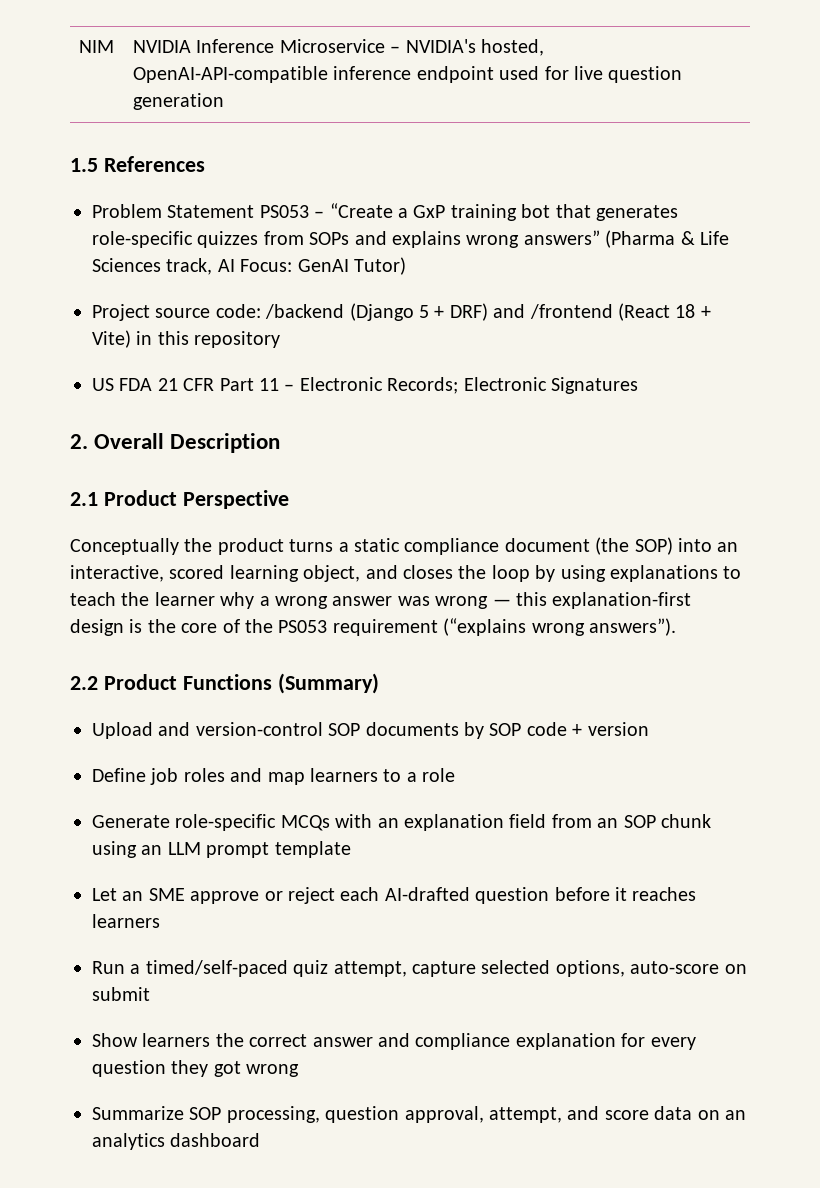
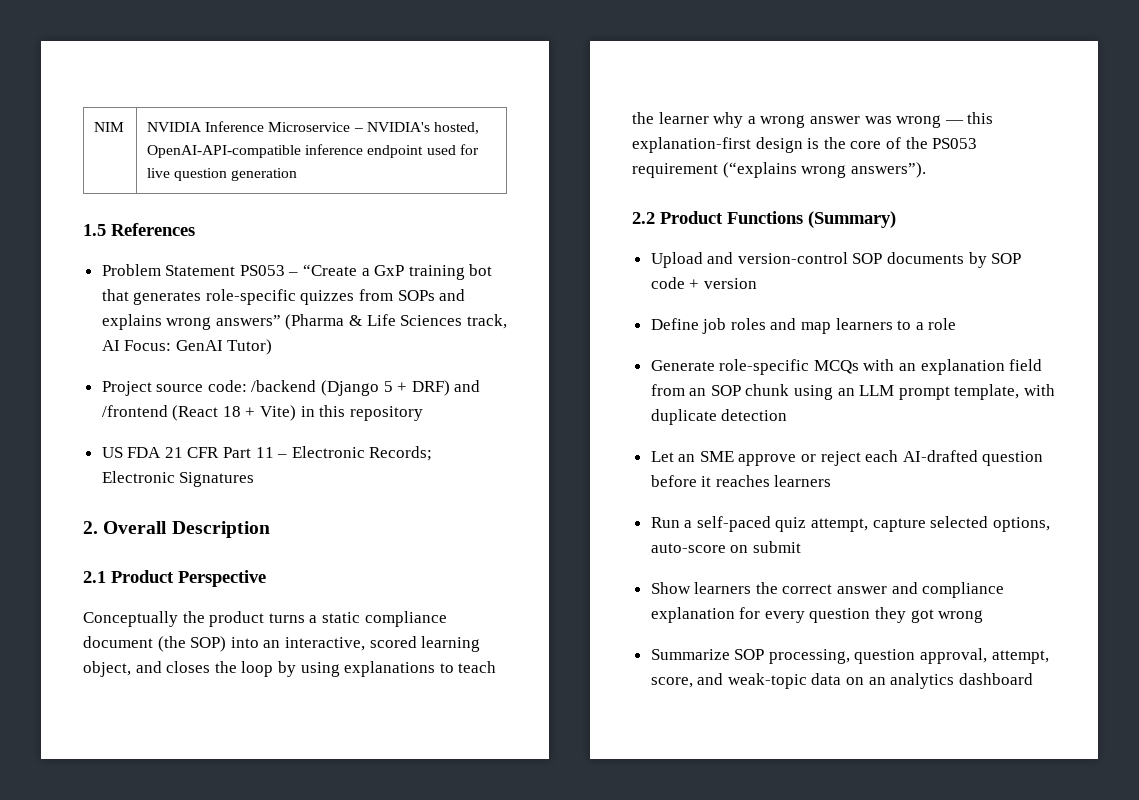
- Generate role-specific MCQs with an explanation field from an SOP chunk using an LLM prompt template
+ Generate role-specific MCQs with an explanation field from an SOP chunk using an LLM prompt template, with duplicate detection
- Run a timed/self-paced quiz attempt, capture selected options, auto-score on submit
+ Run a self-paced quiz attempt, capture selected options, auto-score on submit
- Summarize SOP processing, question approval, attempt, and score data on an analytics dashboard
+ Summarize SOP processing, question approval, attempt, score, and weak-topic data on an analytics dashboard

